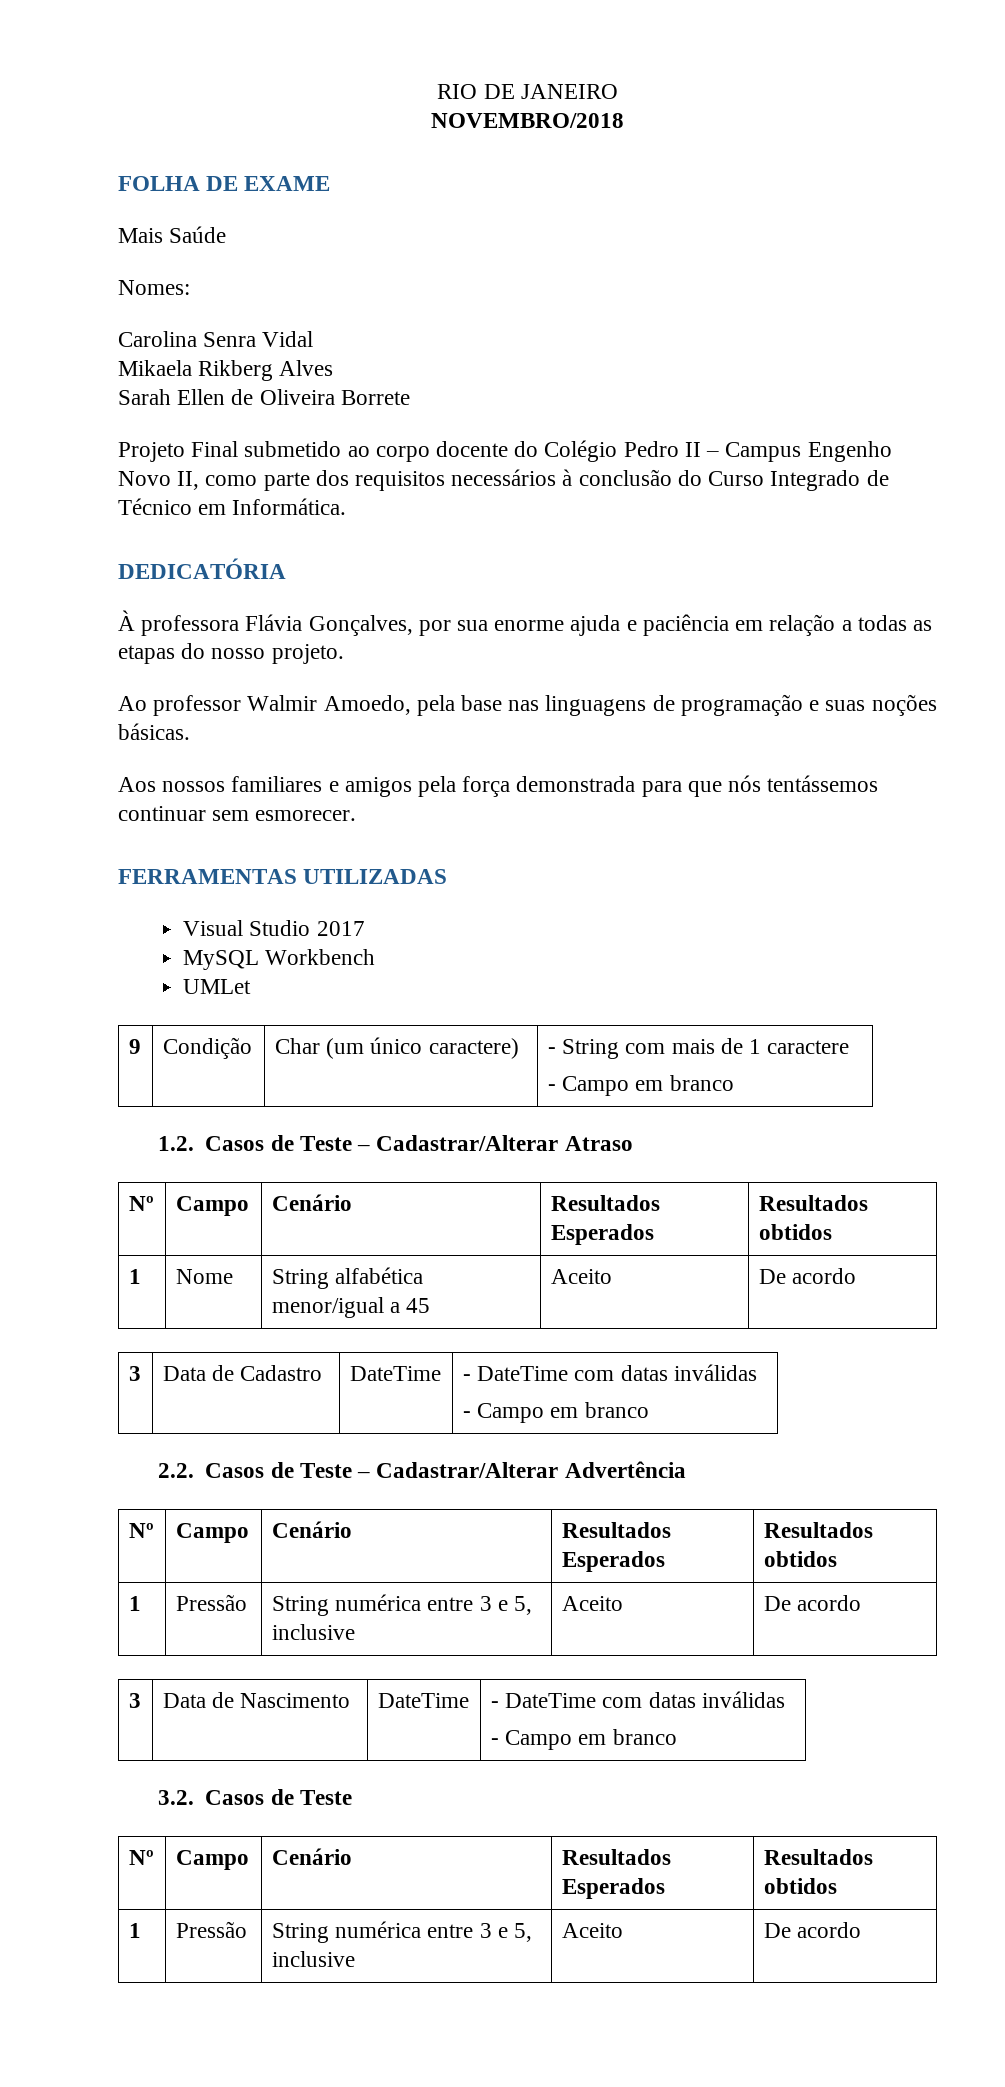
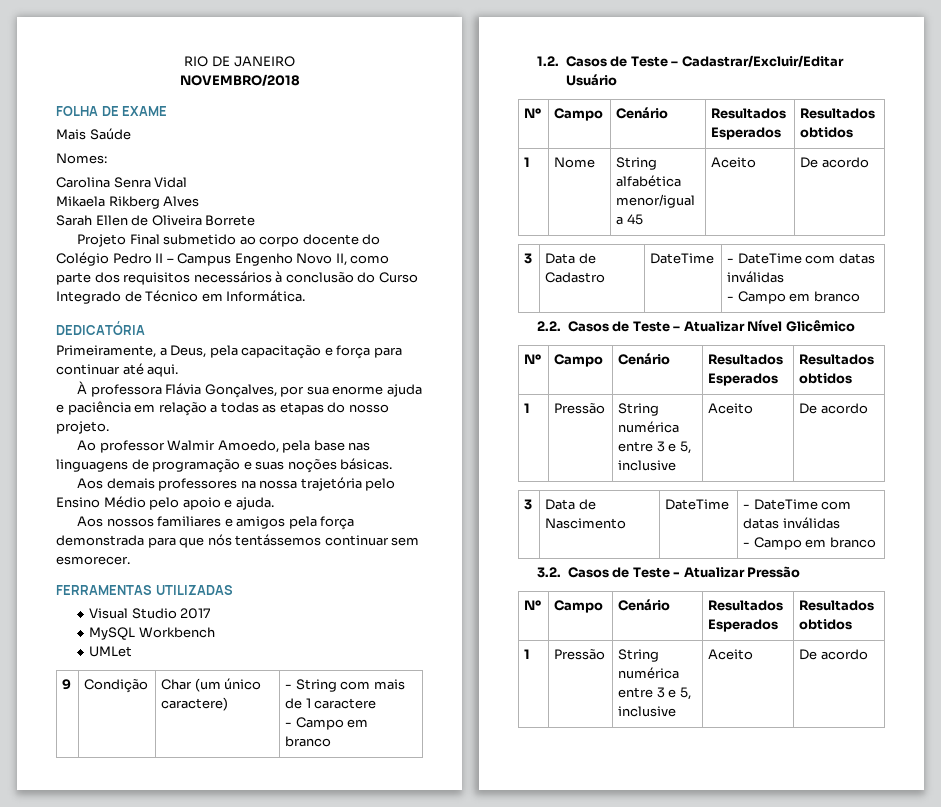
+ Primeiramente, a Deus, pela capacitação e força para continuar até aqui.
+ Aos demais professores na nossa trajetória pelo Ensino Médio pelo apoio e ajuda.
- 1.2. Casos de Teste – Cadastrar/Alterar Atraso
+ 1.2. Casos de Teste – Cadastrar/Excluir/Editar Usuário
- 2.2. Casos de Teste – Cadastrar/Alterar Advertência
+ 2.2. Casos de Teste – Atualizar Nível Glicêmico
- 3.2. Casos de Teste
+ 3.2. Casos de Teste - Atualizar Pressão

